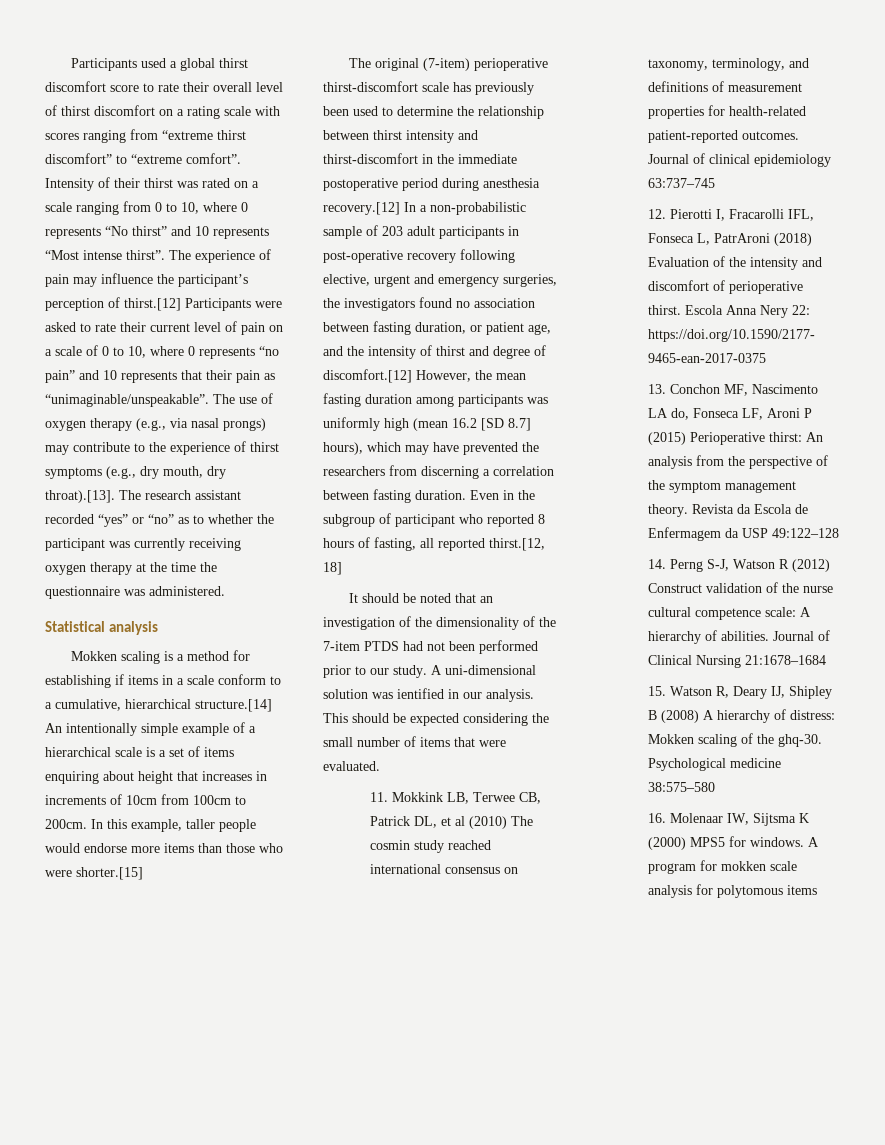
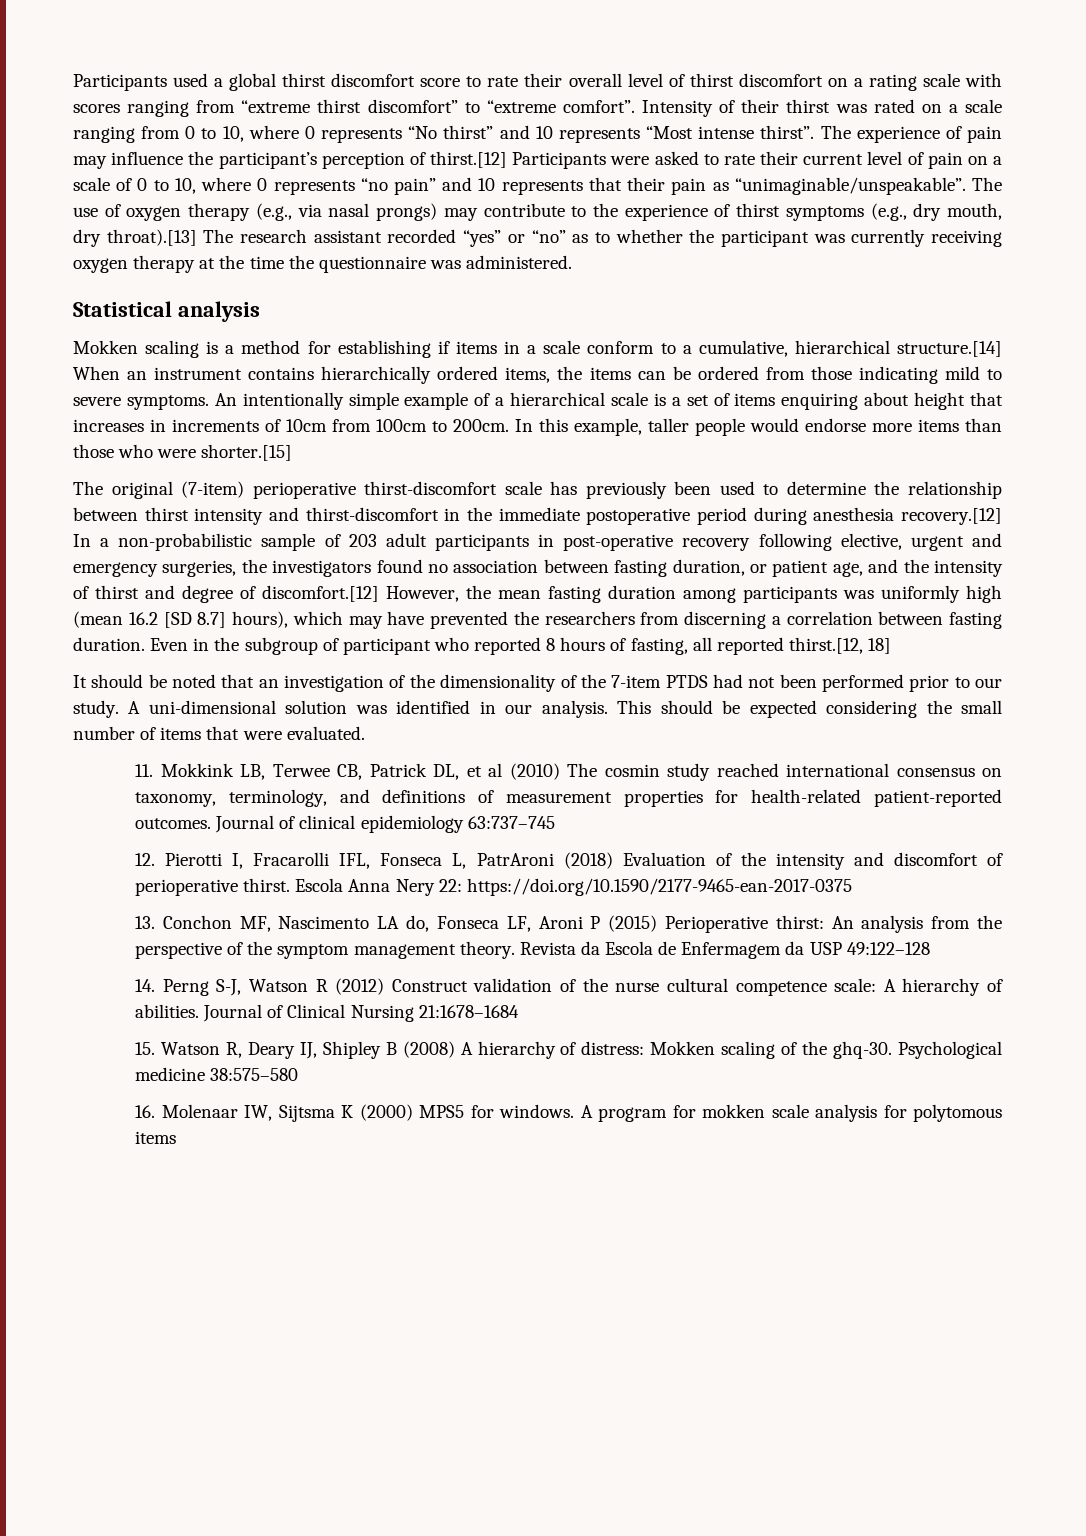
- The use of oxygen therapy (e.g., via nasal prongs) may contribute to the experience of thirst symptoms (e.g., dry mouth, dry throat).[13]. The research assistant recorded “yes” or “no” as to whether the participant was currently receiving oxygen therapy at the time the questionnaire was administered.
+ The use of oxygen therapy (e.g., via nasal prongs) may contribute to the experience of thirst symptoms (e.g., dry mouth, dry throat).[13] The research assistant recorded “yes” or “no” as to whether the participant was currently receiving oxygen therapy at the time the questionnaire was administered.
- Mokken scaling is a method for establishing if items in a scale conform to a cumulative, hierarchical structure.[14] An intentionally simple example of a hierarchical scale is a set of items enquiring about height that increases in increments of 10cm from 100cm to 200cm.
+ Mokken scaling is a method for establishing if items in a scale conform to a cumulative, hierarchical structure.[14] When an instrument contains hierarchically ordered items, the items can be ordered from those indicating mild to severe symptoms. An intentionally simple example of a hierarchical scale is a set of items enquiring about height that increases in increments of 10cm from 100cm to 200cm.
- A uni-dimensional solution was ientified in our analysis.
+ A uni-dimensional solution was identified in our analysis.

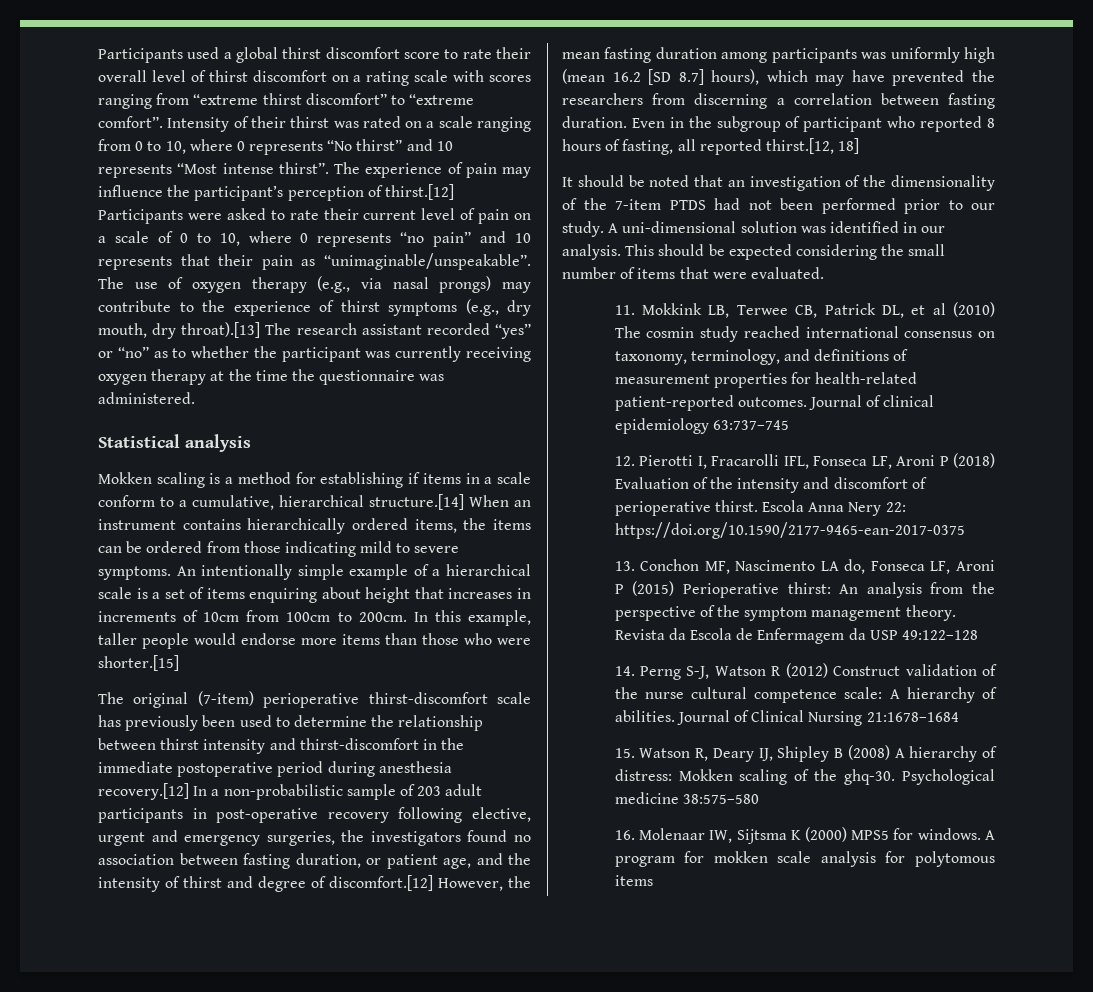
- 12. Pierotti I, Fracarolli IFL, Fonseca L, PatrAroni (2018) Evaluation of the intensity and discomfort of perioperative thirst.
+ 12. Pierotti I, Fracarolli IFL, Fonseca LF, Aroni P (2018) Evaluation of the intensity and discomfort of perioperative thirst.

